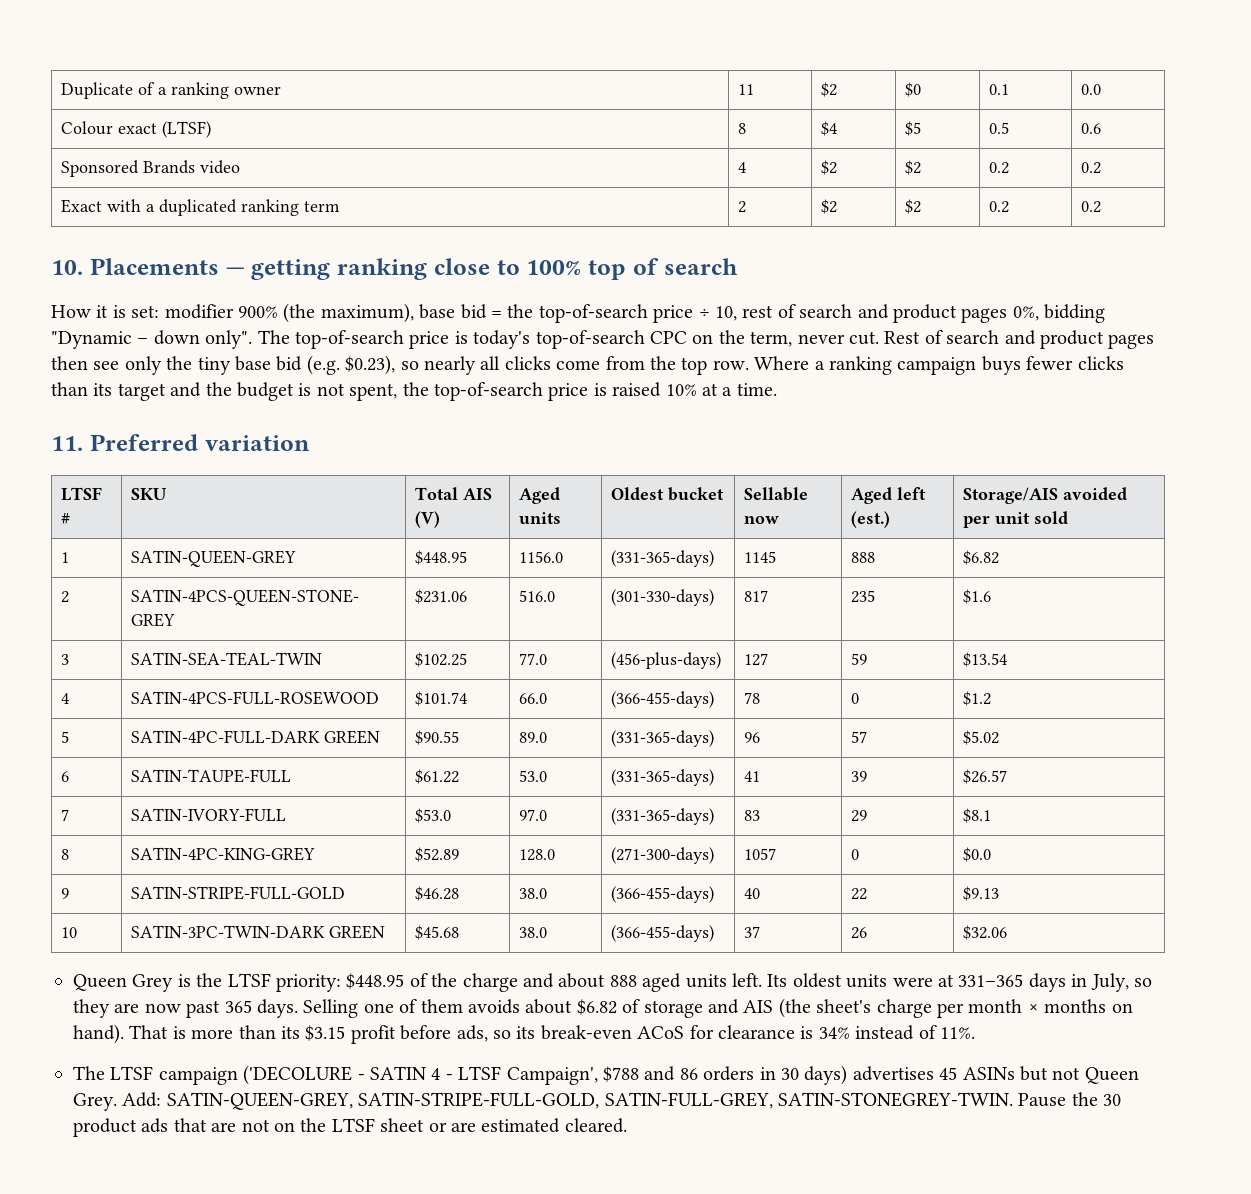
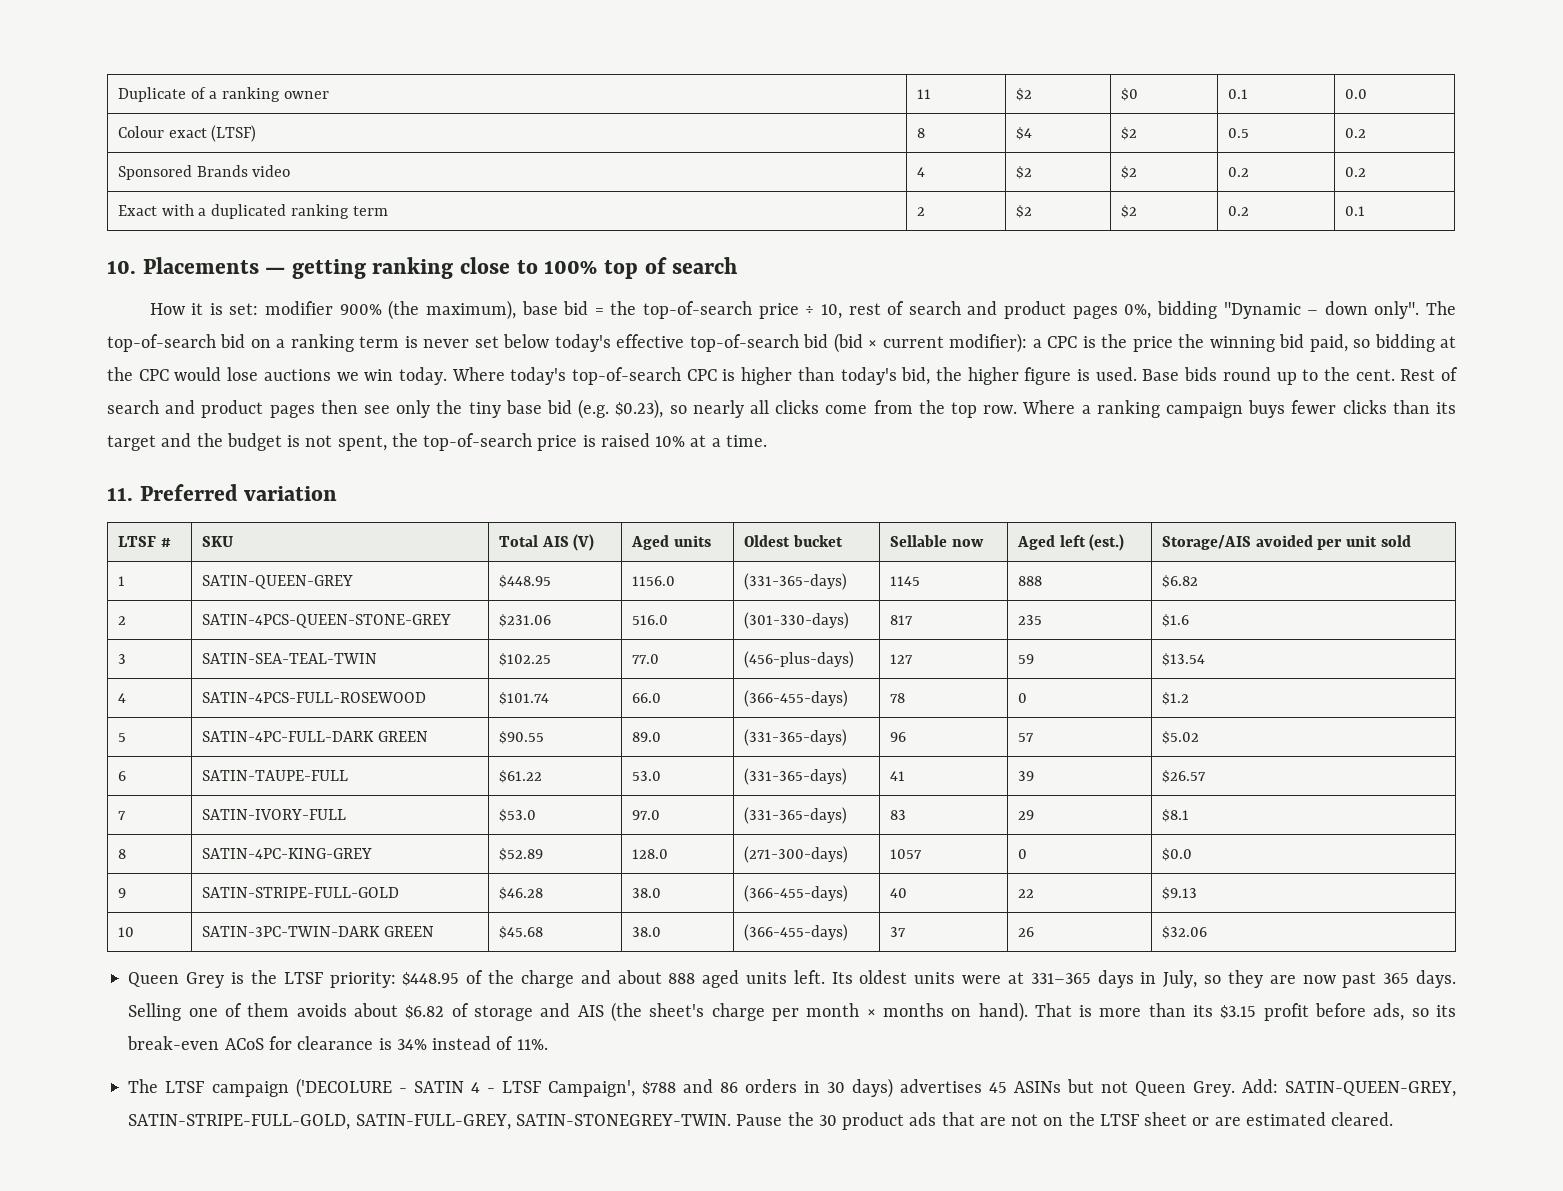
- Colour exact (LTSF) | 8 | $4 | $5 | 0.5 | 0.6
+ Colour exact (LTSF) | 8 | $4 | $2 | 0.5 | 0.2
- Exact with a duplicated ranking term | 2 | $2 | $2 | 0.2 | 0.2
+ Exact with a duplicated ranking term | 2 | $2 | $2 | 0.2 | 0.1
- The top-of-search price is today's top-of-search CPC on the term, never cut.
+ The top-of-search bid on a ranking term is never set below today's effective top-of-search bid (bid × current modifier): a CPC is the price the winning bid paid, so bidding at the CPC would lose auctions we win today. Where today's top-of-search CPC is higher than today's bid, the higher figure is used. Base bids round up to the cent.

